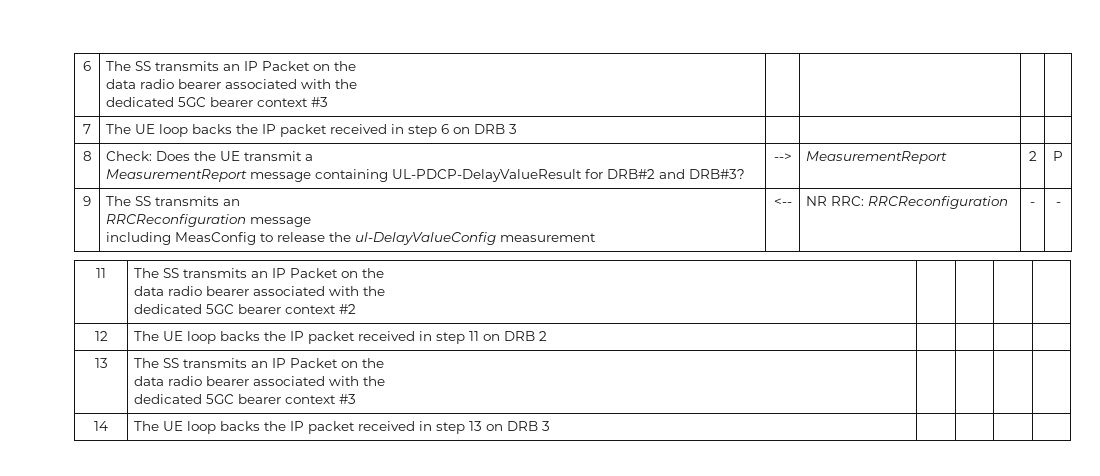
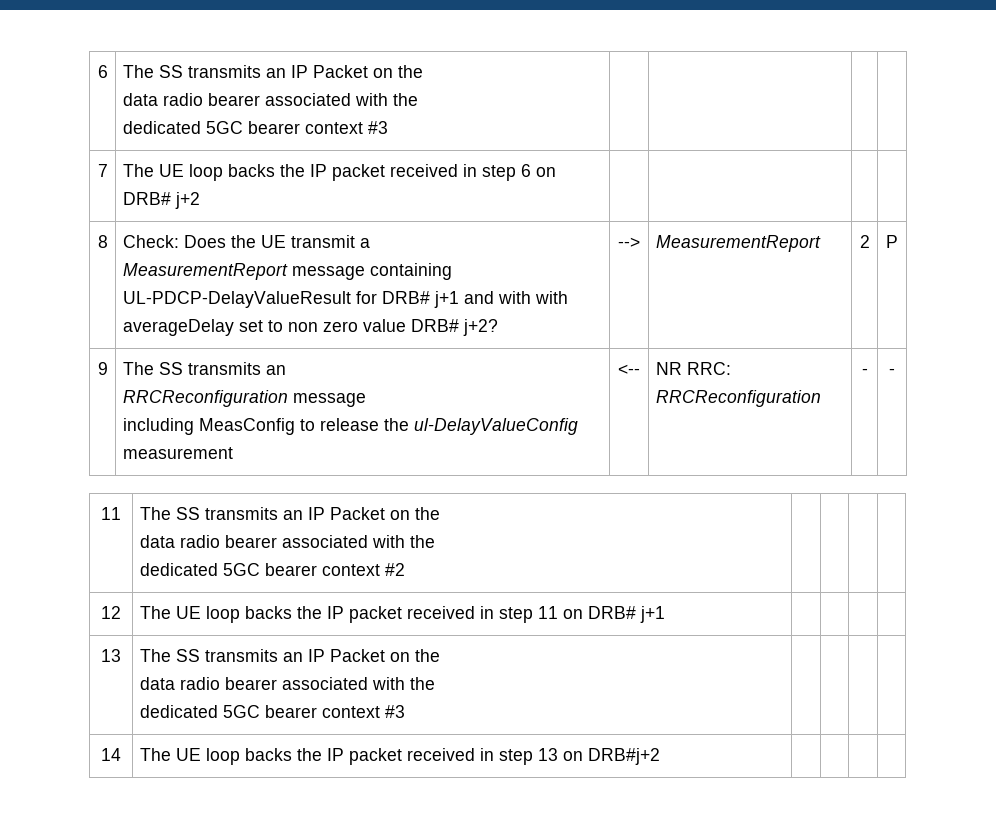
- 7 | The UE loop backs the IP packet received in step 6 on DRB 3 | | | |
+ 7 | The UE loop backs the IP packet received in step 6 on DRB# j+2 | | | |
  8 | Check: Does the UE transmit a
- MeasurementReport message containing UL-PDCP-DelayValueResult for DRB#2 and DRB#3? | --> | MeasurementReport | 2 | P
+ MeasurementReport message containing UL-PDCP-DelayValueResult for DRB# j+1 and with with averageDelay set to non zero value DRB# j+2? | --> | MeasurementReport | 2 | P
- 12 | The UE loop backs the IP packet received in step 11 on DRB 2 | | | |
+ 12 | The UE loop backs the IP packet received in step 11 on DRB# j+1 | | | |
- 14 | The UE loop backs the IP packet received in step 13 on DRB 3 | | | |
+ 14 | The UE loop backs the IP packet received in step 13 on DRB#j+2 | | | |

